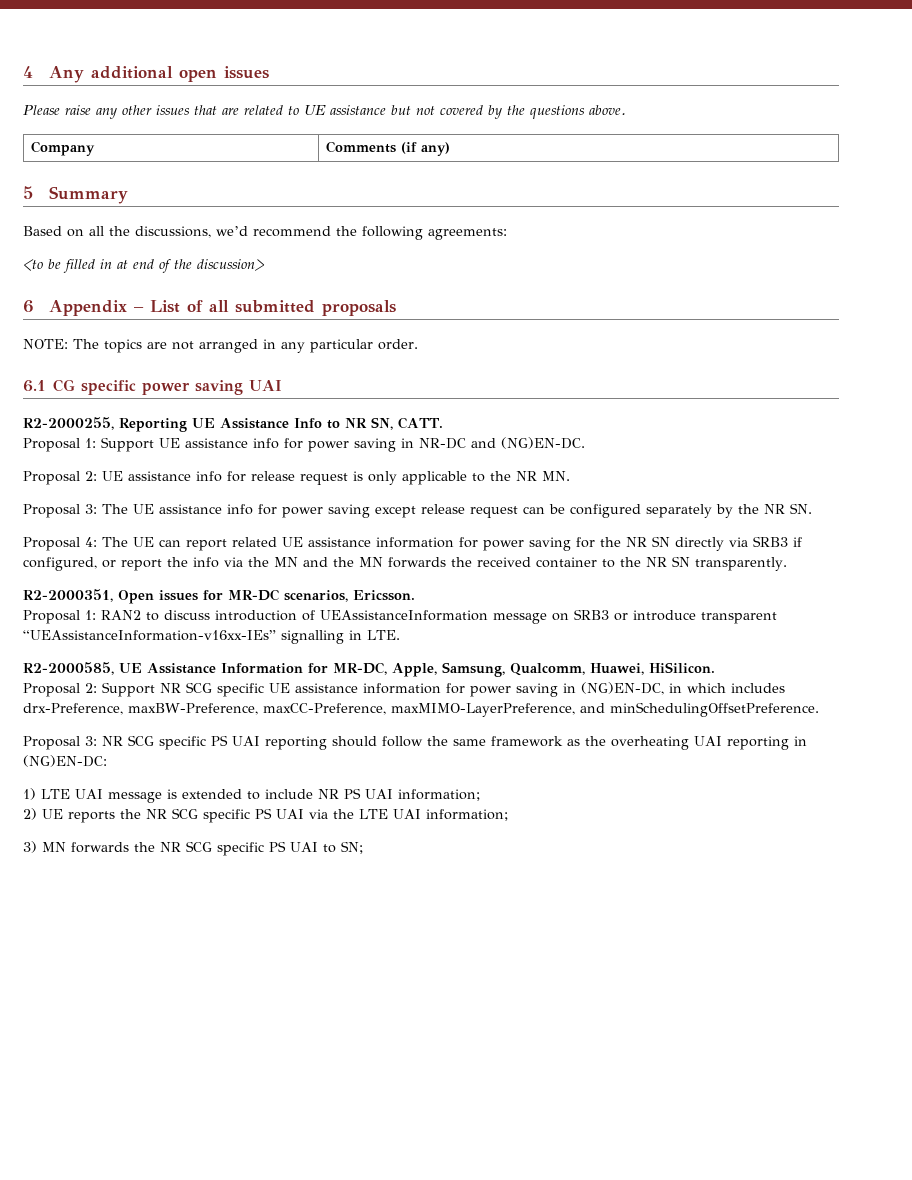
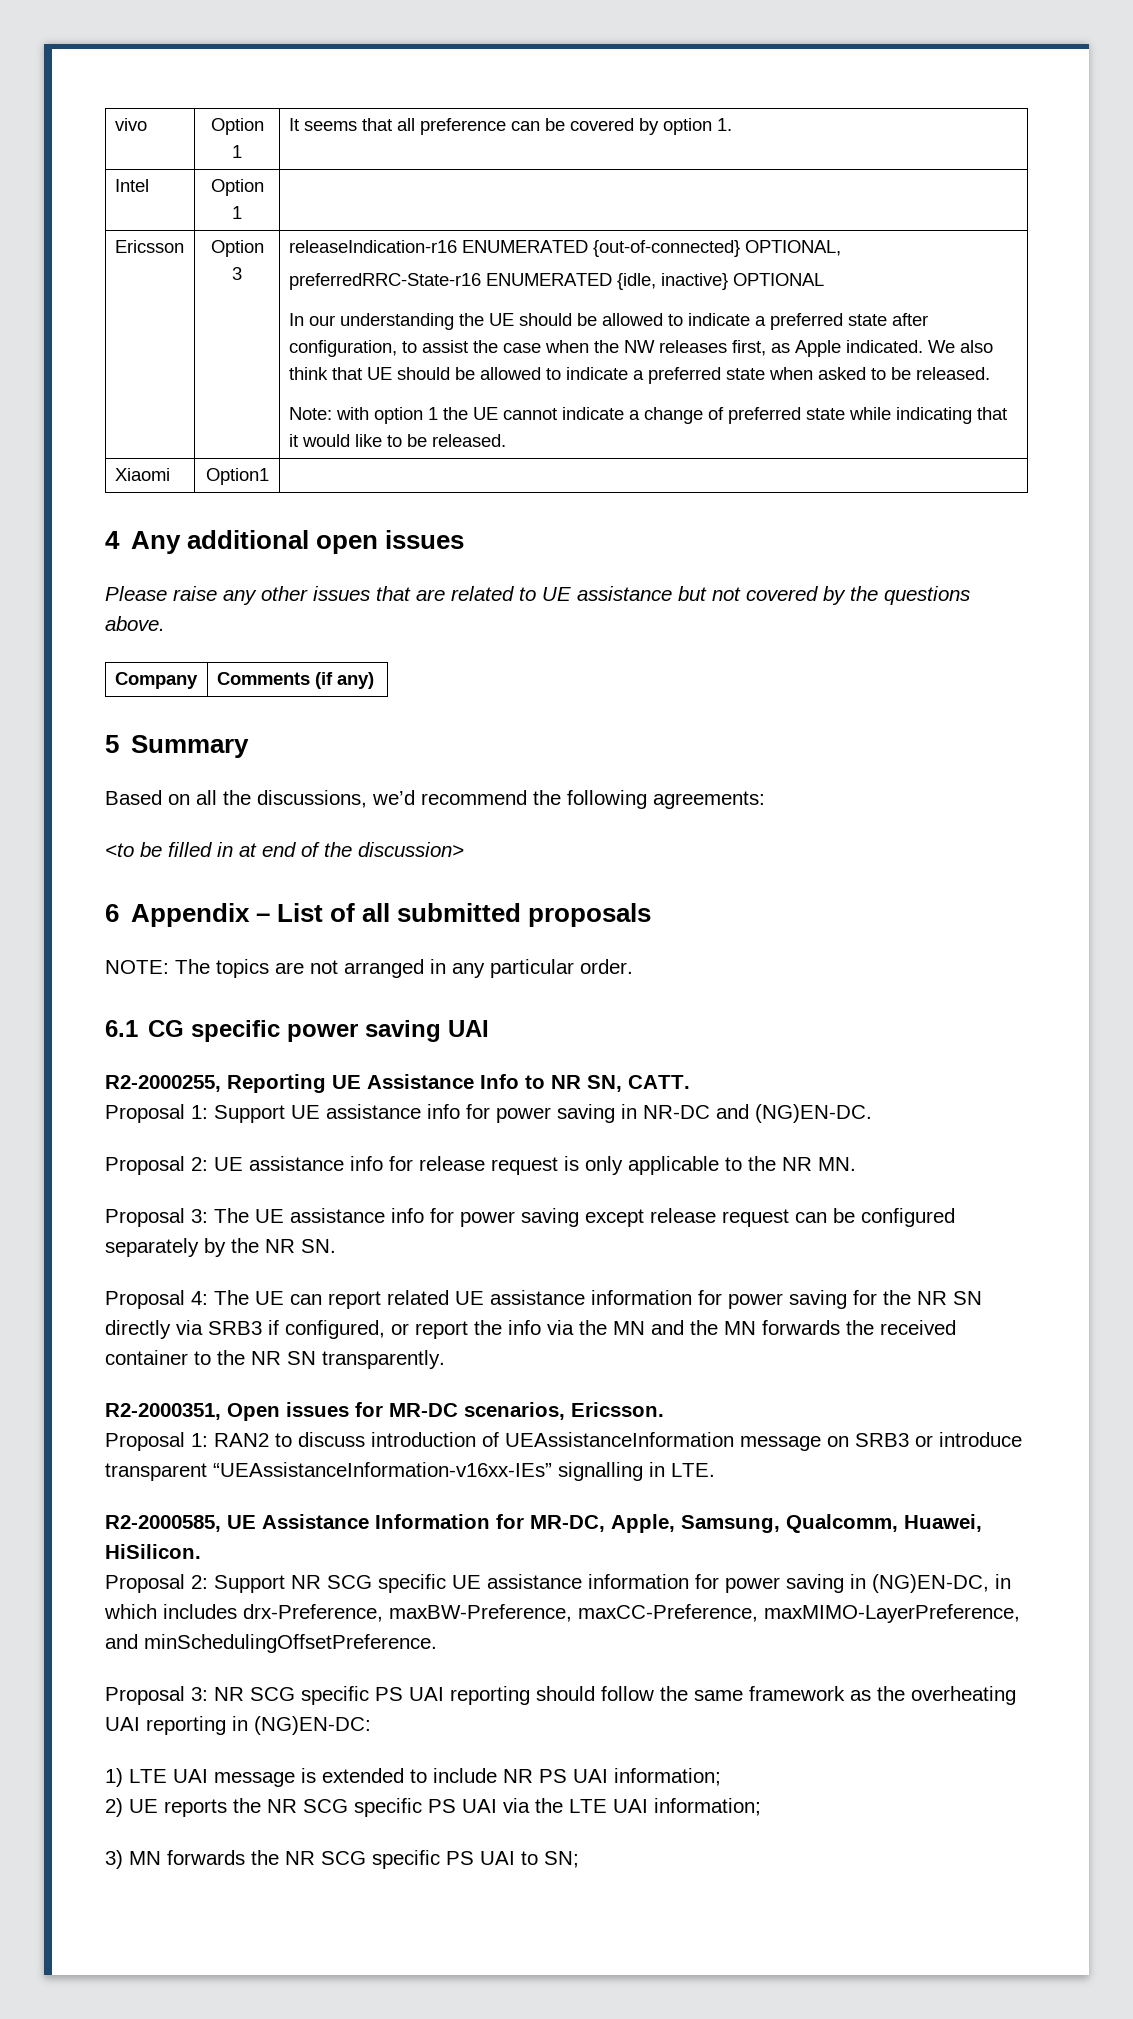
+ vivo | Option 1 | It seems that all preference can be covered by option 1.
+ Intel | Option 1 |
+ Ericsson | Option 3 | releaseIndication-r16 ENUMERATED {out-of-connected} OPTIONAL,
+ preferredRRC-State-r16 ENUMERATED {idle, inactive} OPTIONAL
+ In our understanding the UE should be allowed to indicate a preferred state after configuration, to assist the case when the NW releases first, as Apple indicated. We also think that UE should be allowed to indicate a preferred state when asked to be released.
+ Note: with option 1 the UE cannot indicate a change of preferred state while indicating that it would like to be released.
+ Xiaomi | Option1 |

